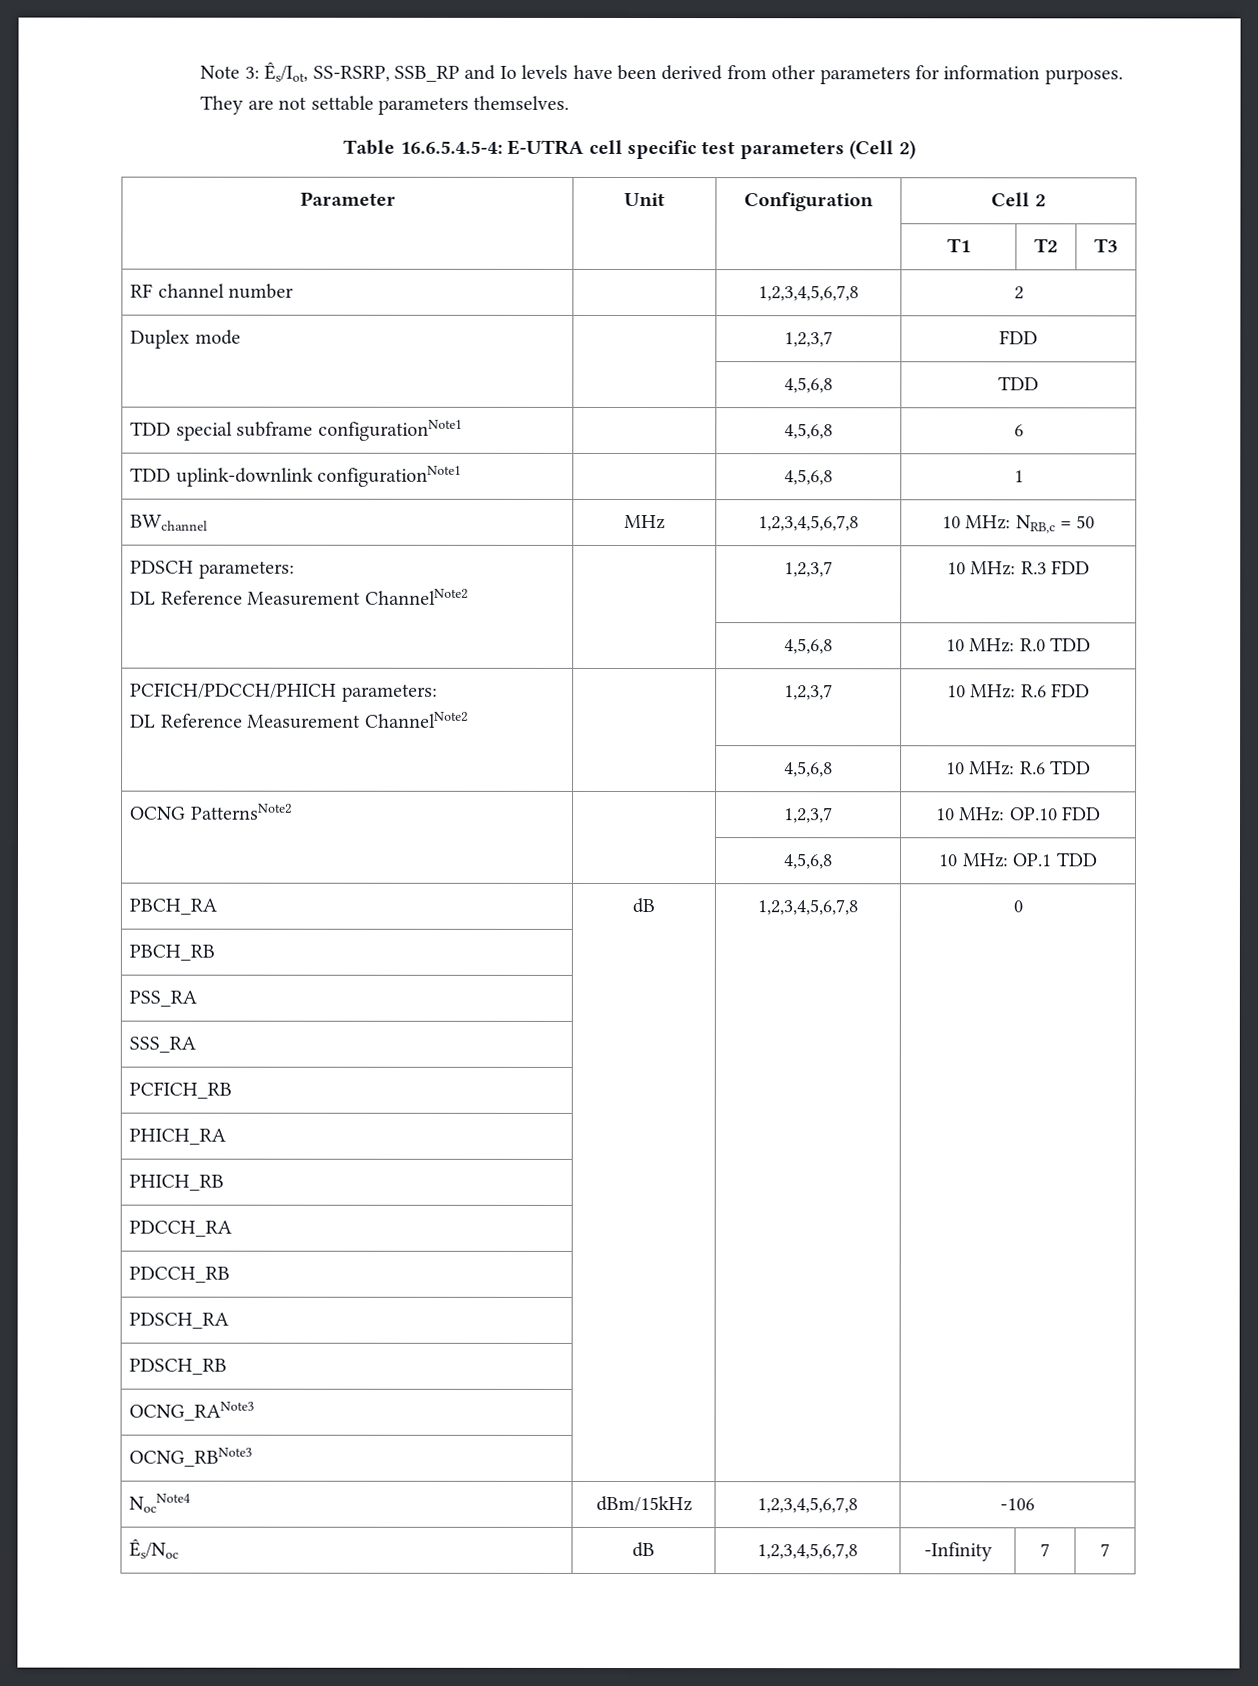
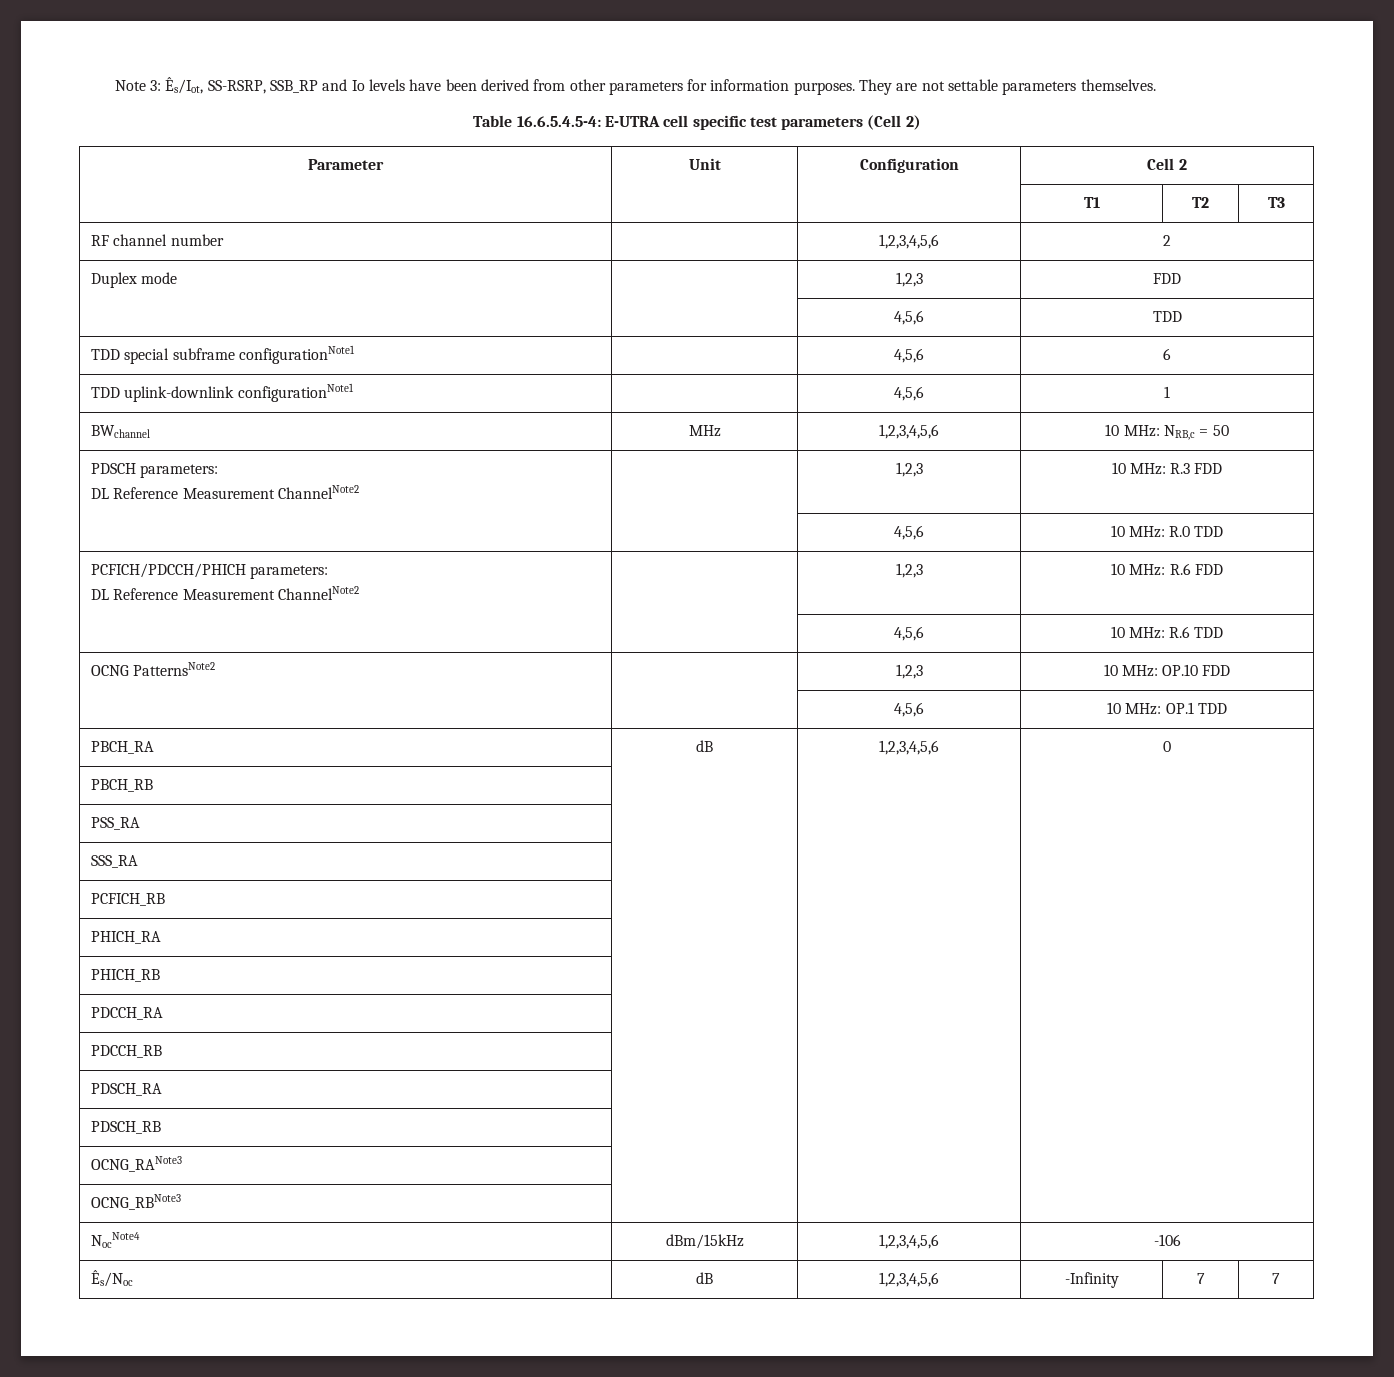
- RF channel number | | 1,2,3,4,5,6,7,8 | 2
+ RF channel number | | 1,2,3,4,5,6 | 2
- Duplex mode | | 1,2,3,7 | FDD
- | | 4,5,6,8 | TDD
+ Duplex mode | | 1,2,3 | FDD
+ | | 4,5,6 | TDD
- TDD special subframe configurationNote1 | | 4,5,6,8 | 6
+ TDD special subframe configurationNote1 | | 4,5,6 | 6
- TDD uplink-downlink configurationNote1 | | 4,5,6,8 | 1
+ TDD uplink-downlink configurationNote1 | | 4,5,6 | 1
- BWchannel | MHz | 1,2,3,4,5,6,7,8 | 10 MHz: NRB,c = 50
+ BWchannel | MHz | 1,2,3,4,5,6 | 10 MHz: NRB,c = 50
  PDSCH parameters:
- DL Reference Measurement ChannelNote2 | | 1,2,3,7 | 10 MHz: R.3 FDD
+ DL Reference Measurement ChannelNote2 | | 1,2,3 | 10 MHz: R.3 FDD
- | | 4,5,6,8 | 10 MHz: R.0 TDD
+ | | 4,5,6 | 10 MHz: R.0 TDD
  PCFICH/PDCCH/PHICH parameters:
- DL Reference Measurement ChannelNote2 | | 1,2,3,7 | 10 MHz: R.6 FDD
+ DL Reference Measurement ChannelNote2 | | 1,2,3 | 10 MHz: R.6 FDD
- | | 4,5,6,8 | 10 MHz: R.6 TDD
+ | | 4,5,6 | 10 MHz: R.6 TDD
- OCNG PatternsNote2 | | 1,2,3,7 | 10 MHz: OP.10 FDD
+ OCNG PatternsNote2 | | 1,2,3 | 10 MHz: OP.10 FDD
- | | 4,5,6,8 | 10 MHz: OP.1 TDD
+ | | 4,5,6 | 10 MHz: OP.1 TDD
- PBCH_RA | dB | 1,2,3,4,5,6,7,8 | 0
+ PBCH_RA | dB | 1,2,3,4,5,6 | 0
- NocNote4 | dBm/15kHz | 1,2,3,4,5,6,7,8 | -106
+ NocNote4 | dBm/15kHz | 1,2,3,4,5,6 | -106
- Ês/Noc | dB | 1,2,3,4,5,6,7,8 | -Infinity | 7 | 7
+ Ês/Noc | dB | 1,2,3,4,5,6 | -Infinity | 7 | 7

